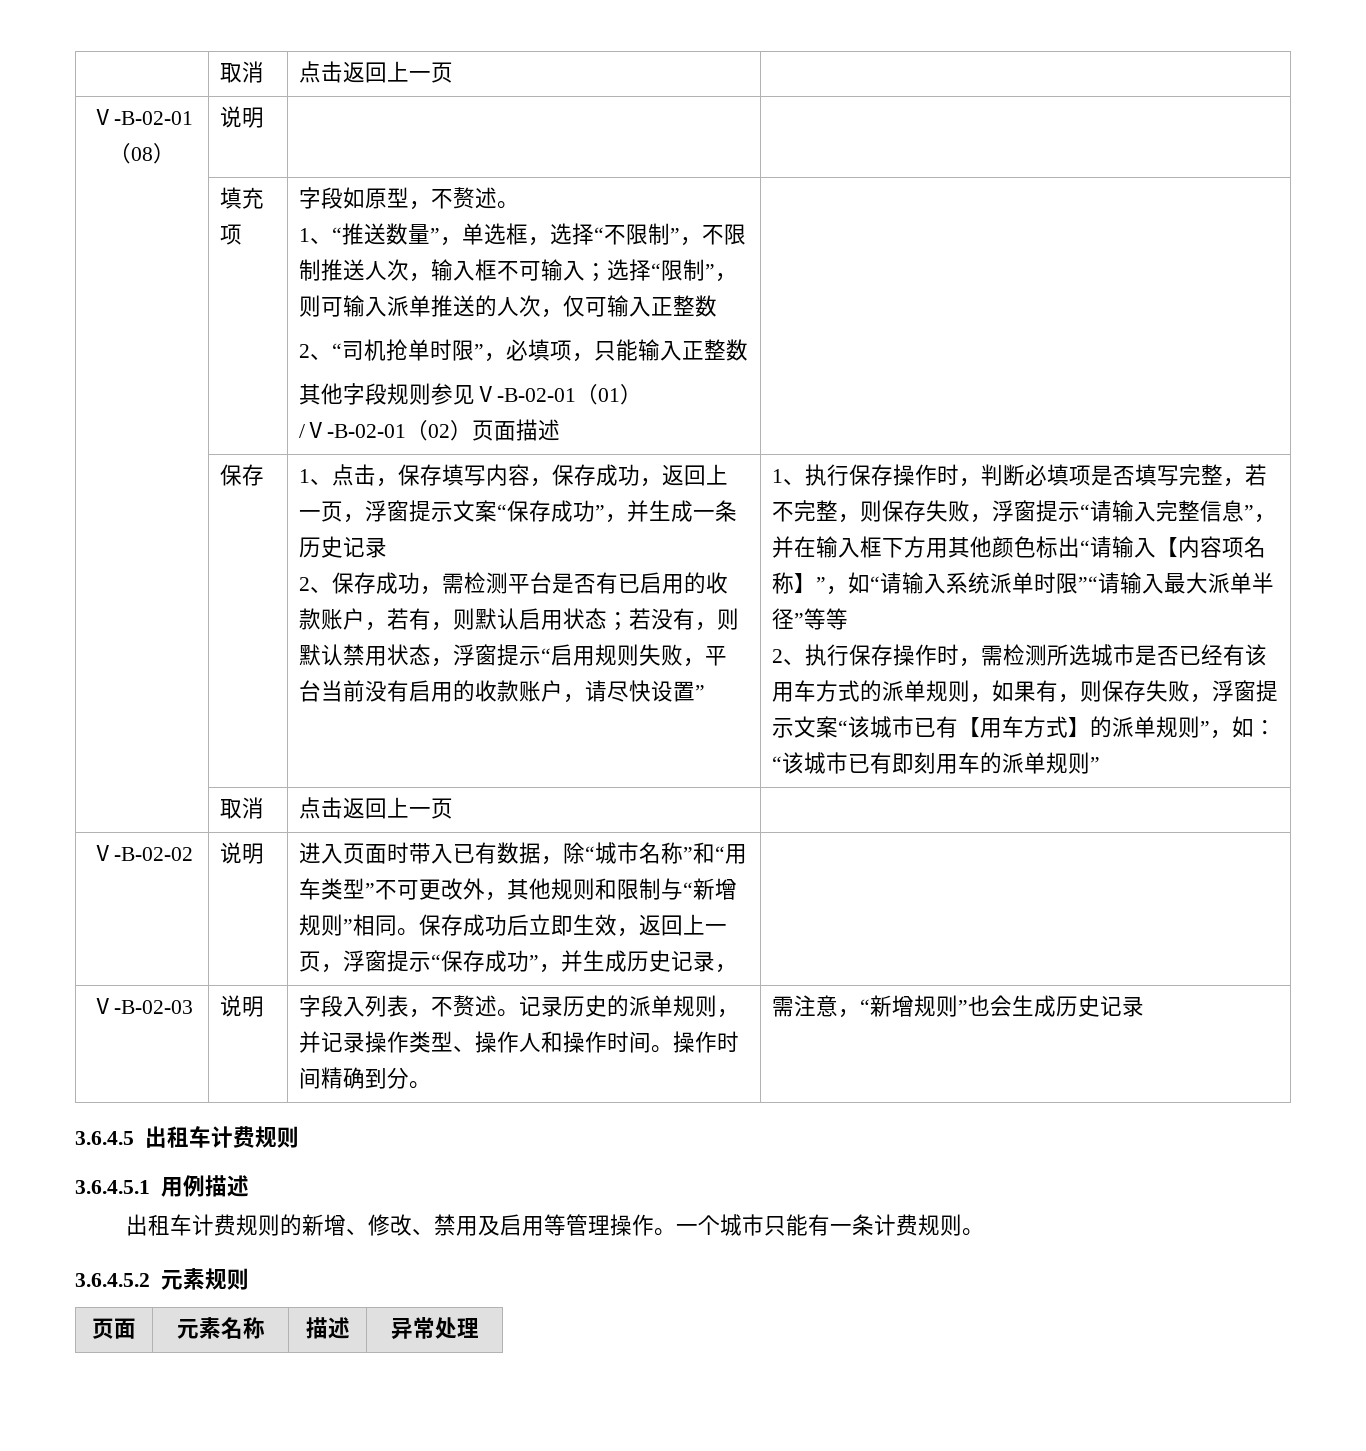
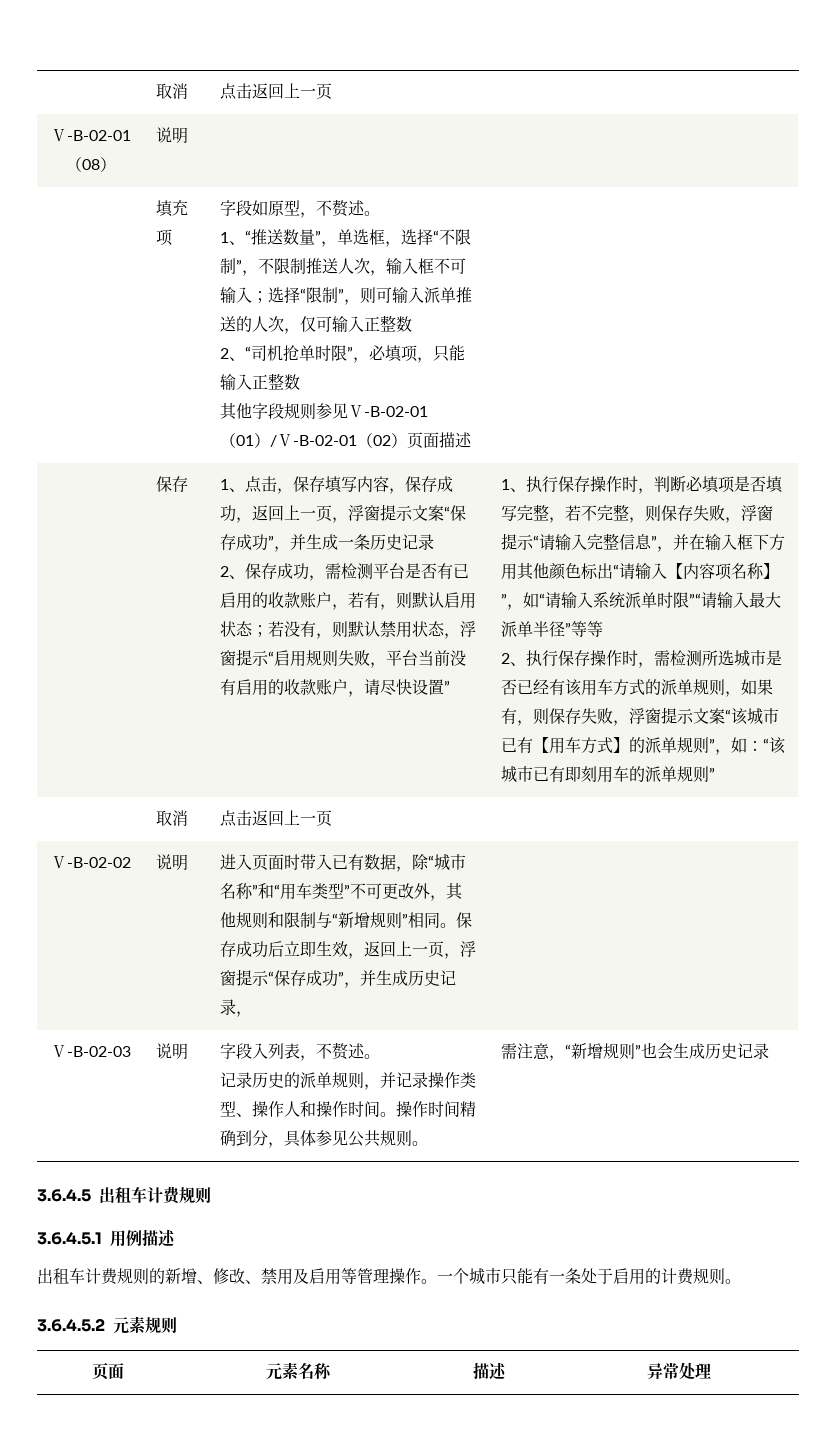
- Ⅴ-B-02-03 | 说明 | 字段入列表，不赘述。记录历史的派单规则，并记录操作类型、操作人和操作时间。操作时间精确到分。 | 需注意，“新增规则”也会生成历史记录
+ Ⅴ-B-02-03 | 说明 | 字段入列表，不赘述。
+ 记录历史的派单规则，并记录操作类型、操作人和操作时间。操作时间精确到分，具体参见公共规则。 | 需注意，“新增规则”也会生成历史记录
- 一个城市只能有一条计费规则。
+ 一个城市只能有一条处于启用的计费规则。

